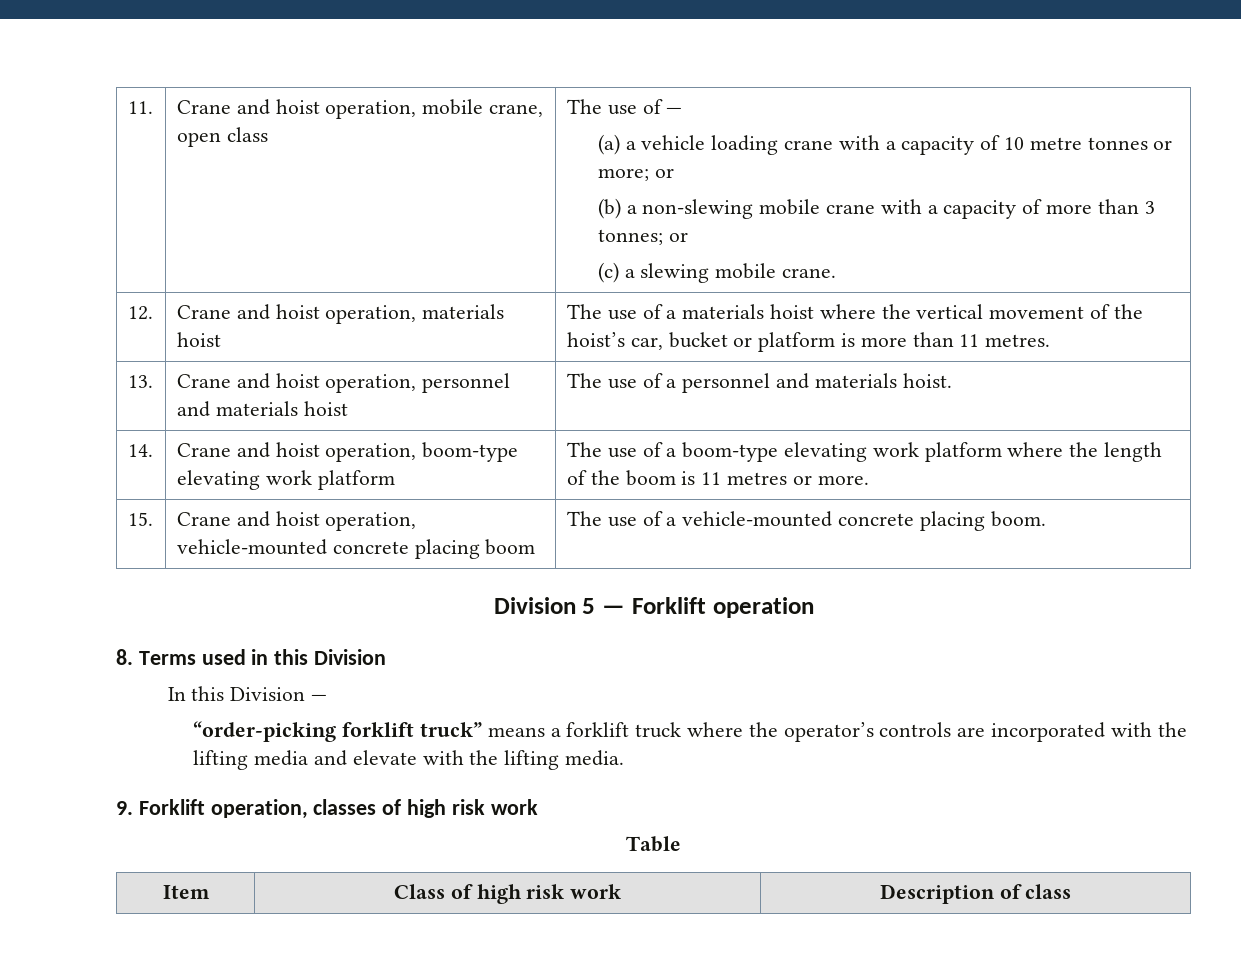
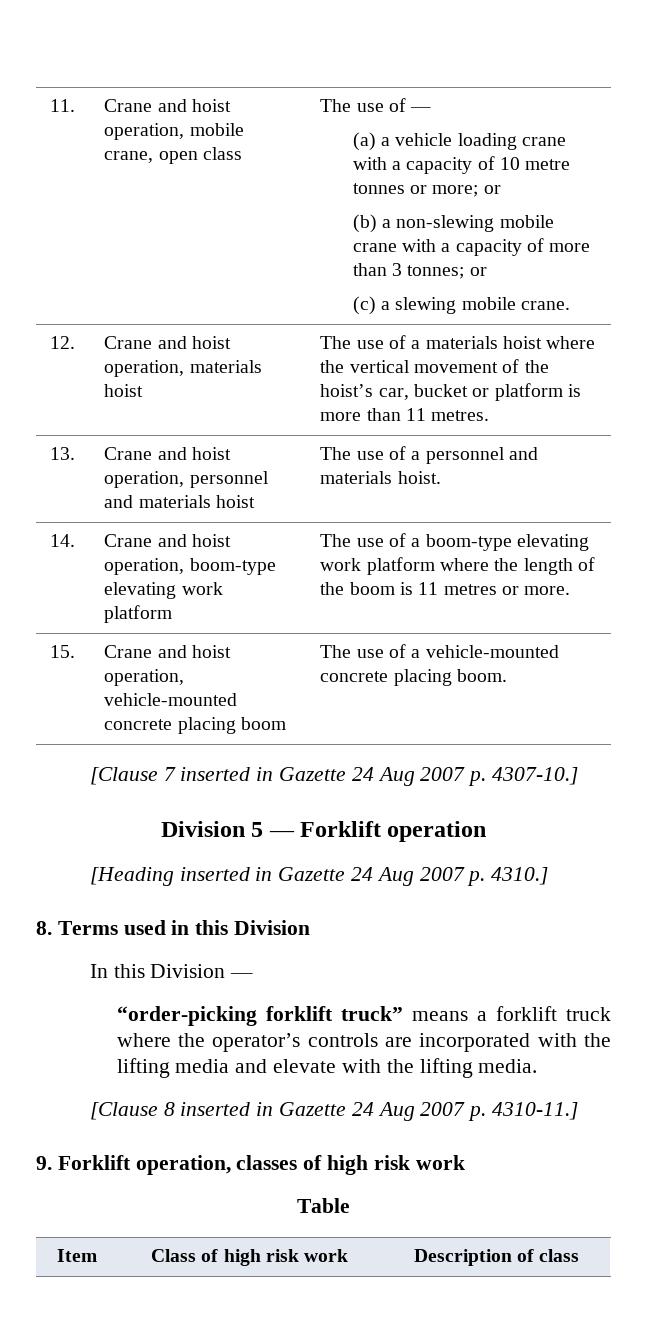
+ [Clause 7 inserted in Gazette 24 Aug 2007 p. 4307-10.]
+ [Heading inserted in Gazette 24 Aug 2007 p. 4310.]
+ [Clause 8 inserted in Gazette 24 Aug 2007 p. 4310-11.]

